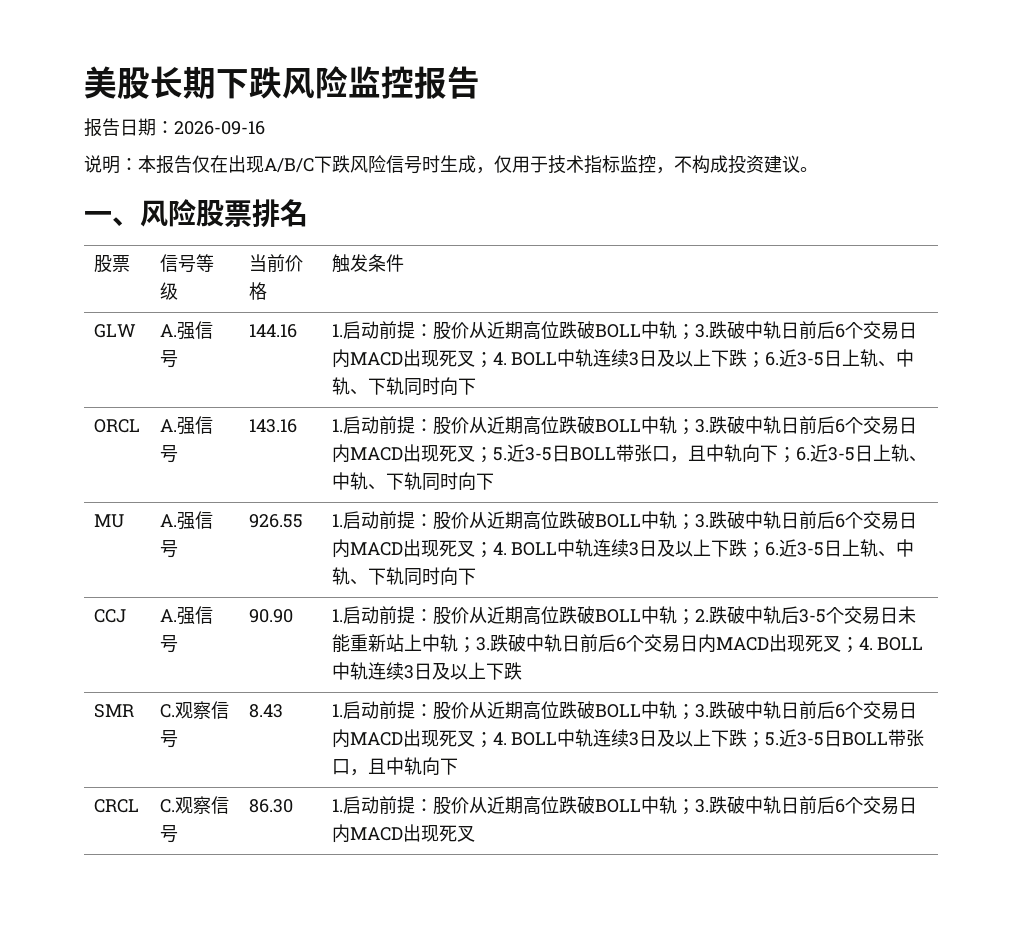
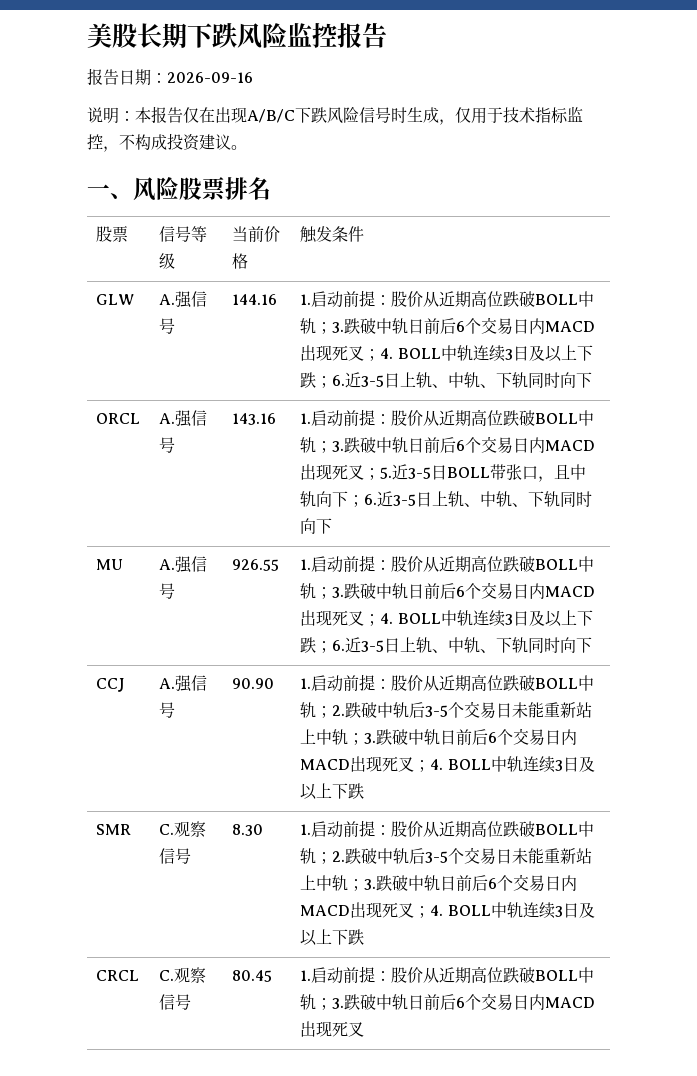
- 8.43 | 1.启动前提：股价从近期高位跌破BOLL中轨；3.跌破中轨日前后6个交易日内MACD出现死叉；4. BOLL中轨连续3日及以上下跌；5.近3-5日BOLL带张口，且中轨向下
- CRCL | C.观察信号 | 86.30 | 1.启动前提：股价从近期高位跌破BOLL中轨；3.跌破中轨日前后6个交易日内MACD出现死叉
+ 8.30 | 1.启动前提：股价从近期高位跌破BOLL中轨；2.跌破中轨后3-5个交易日未能重新站上中轨；3.跌破中轨日前后6个交易日内MACD出现死叉；4. BOLL中轨连续3日及以上下跌
+ CRCL | C.观察信号 | 80.45 | 1.启动前提：股价从近期高位跌破BOLL中轨；3.跌破中轨日前后6个交易日内MACD出现死叉

